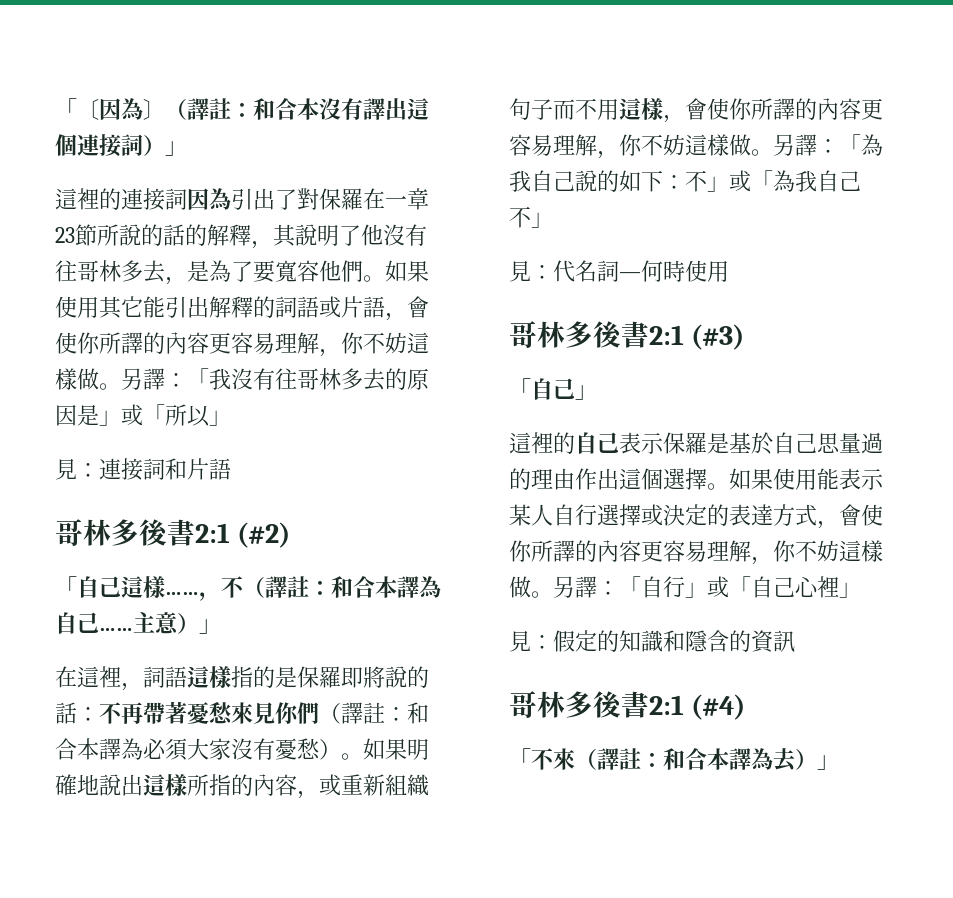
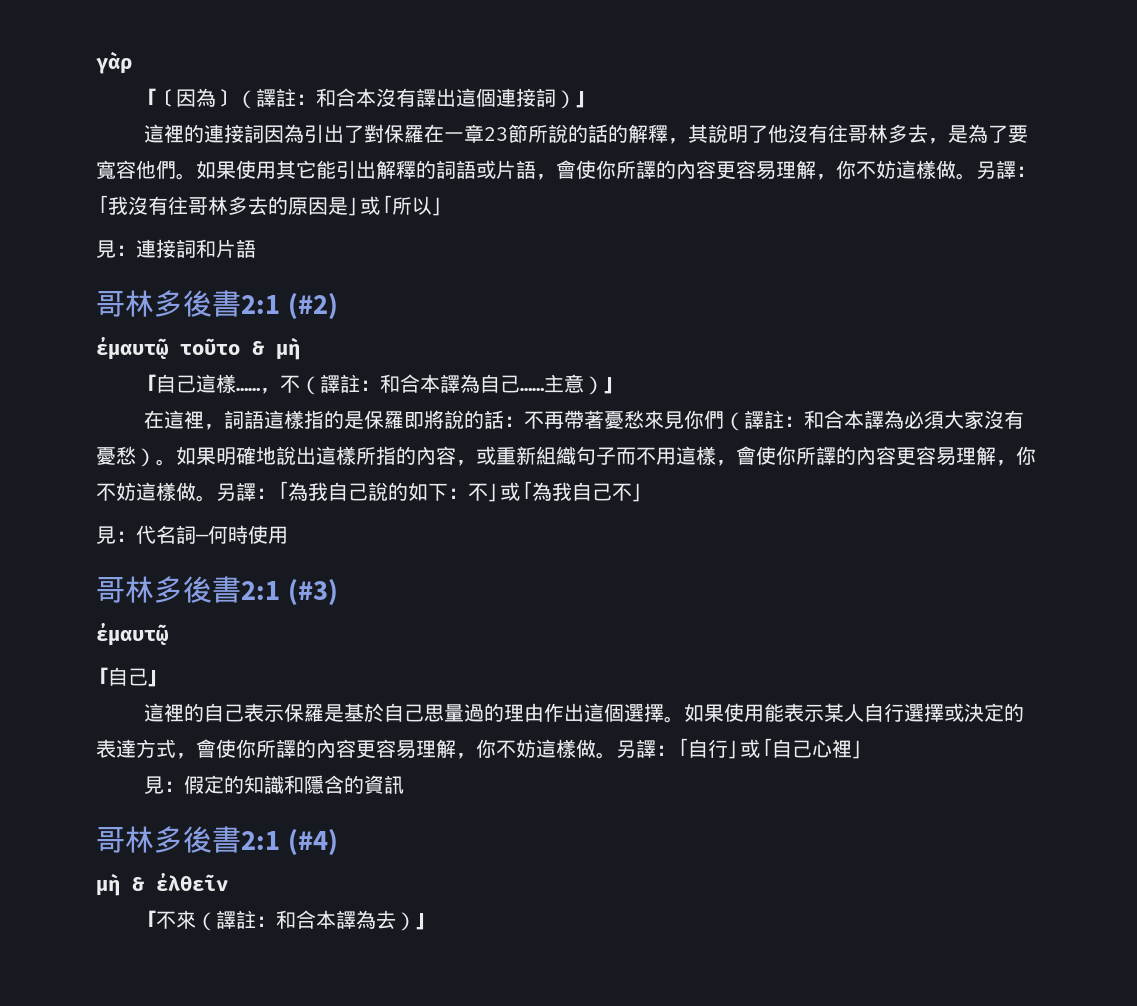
+ γὰρ
+ ἐμαυτῷ τοῦτο & μὴ
  哥林多後書2:1 (#3)
+ ἐμαυτῷ
+ μὴ & ἐλθεῖν

